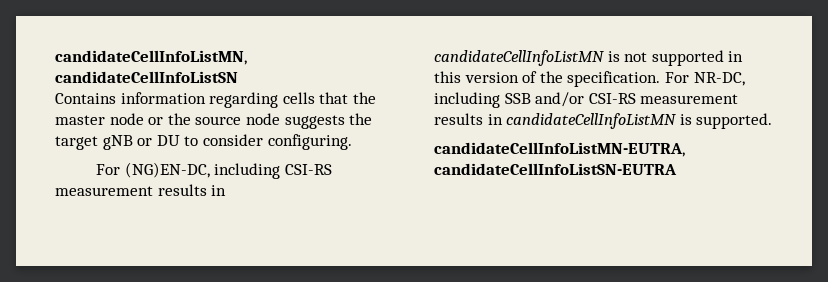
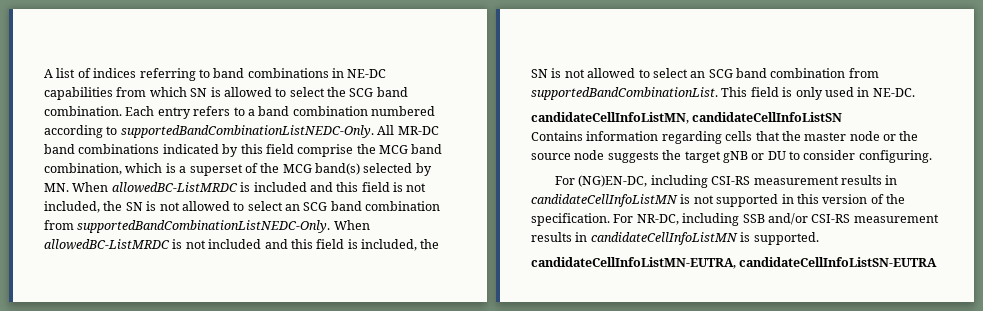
+ A list of indices referring to band combinations in NE-DC capabilities from which SN is allowed to select the SCG band combination. Each entry refers to a band combination numbered according to supportedBandCombinationListNEDC-Only. All MR-DC band combinations indicated by this field comprise the MCG band combination, which is a superset of the MCG band(s) selected by MN. When allowedBC-ListMRDC is included and this field is not included, the SN is not allowed to select an SCG band combination from supportedBandCombinationListNEDC-Only. When allowedBC-ListMRDC is not included and this field is included, the SN is not allowed to select an SCG band combination from supportedBandCombinationList. This field is only used in NE-DC.

